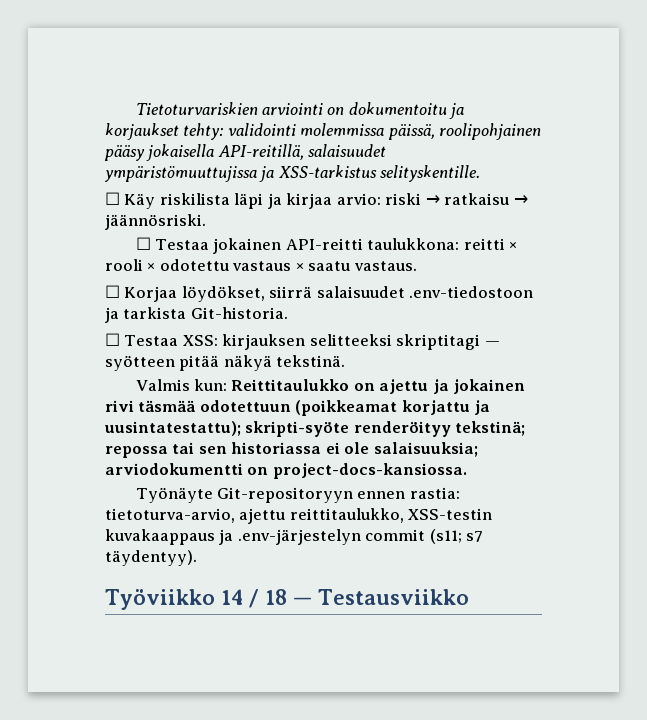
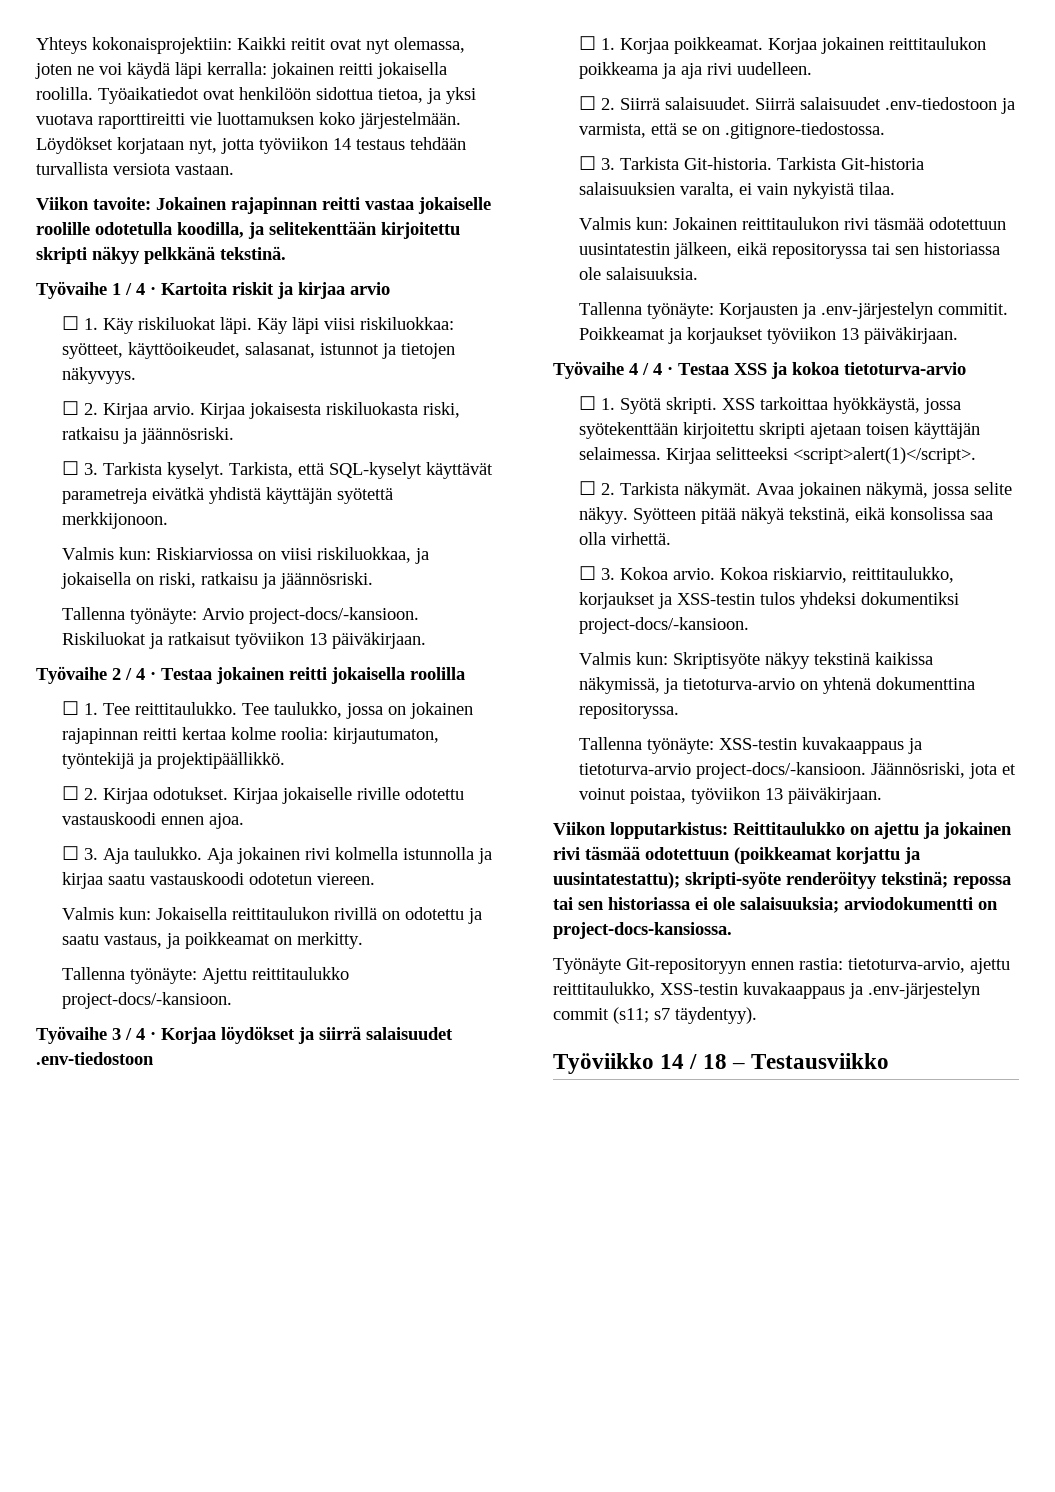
- Tietoturvariskien arviointi on dokumentoitu ja korjaukset tehty: validointi molemmissa päissä, roolipohjainen pääsy jokaisella API-reitillä, salaisuudet ympäristömuuttujissa ja XSS-tarkistus selityskentille.
- ☐ Käy riskilista läpi ja kirjaa arvio: riski → ratkaisu → jäännösriski.
- ☐ Testaa jokainen API-reitti taulukkona: reitti × rooli × odotettu vastaus × saatu vastaus.
- ☐ Korjaa löydökset, siirrä salaisuudet .env-tiedostoon ja tarkista Git-historia.
- ☐ Testaa XSS: kirjauksen selitteeksi skriptitagi — syötteen pitää näkyä tekstinä.
- Valmis kun: Reittitaulukko on ajettu ja jokainen rivi täsmää odotettuun (poikkeamat korjattu ja uusintatestattu); skripti-syöte renderöityy tekstinä; repossa tai sen historiassa ei ole salaisuuksia; arviodokumentti on project-docs-kansiossa.
+ Yhteys kokonaisprojektiin: Kaikki reitit ovat nyt olemassa, joten ne voi käydä läpi kerralla: jokainen reitti jokaisella roolilla. Työaikatiedot ovat henkilöön sidottua tietoa, ja yksi vuotava raporttireitti vie luottamuksen koko järjestelmään. Löydökset korjataan nyt, jotta työviikon 14 testaus tehdään turvallista versiota vastaan.
+ Viikon tavoite: Jokainen rajapinnan reitti vastaa jokaiselle roolille odotetulla koodilla, ja selitekenttään kirjoitettu skripti näkyy pelkkänä tekstinä.
+ Työvaihe 1 / 4 · Kartoita riskit ja kirjaa arvio
+ ☐ 1. Käy riskiluokat läpi. Käy läpi viisi riskiluokkaa: syötteet, käyttöoikeudet, salasanat, istunnot ja tietojen näkyvyys.
+ ☐ 2. Kirjaa arvio. Kirjaa jokaisesta riskiluokasta riski, ratkaisu ja jäännösriski.
+ ☐ 3. Tarkista kyselyt. Tarkista, että SQL-kyselyt käyttävät parametreja eivätkä yhdistä käyttäjän syötettä merkkijonoon.
+ Valmis kun: Riskiarviossa on viisi riskiluokkaa, ja jokaisella on riski, ratkaisu ja jäännösriski.
+ Tallenna työnäyte: Arvio project-docs/-kansioon. Riskiluokat ja ratkaisut työviikon 13 päiväkirjaan.
+ Työvaihe 2 / 4 · Testaa jokainen reitti jokaisella roolilla
+ ☐ 1. Tee reittitaulukko. Tee taulukko, jossa on jokainen rajapinnan reitti kertaa kolme roolia: kirjautumaton, työntekijä ja projektipäällikkö.
+ ☐ 2. Kirjaa odotukset. Kirjaa jokaiselle riville odotettu vastauskoodi ennen ajoa.
+ ☐ 3. Aja taulukko. Aja jokainen rivi kolmella istunnolla ja kirjaa saatu vastauskoodi odotetun viereen.
+ Valmis kun: Jokaisella reittitaulukon rivillä on odotettu ja saatu vastaus, ja poikkeamat on merkitty.
+ Tallenna työnäyte: Ajettu reittitaulukko project-docs/-kansioon.
+ Työvaihe 3 / 4 · Korjaa löydökset ja siirrä salaisuudet .env-tiedostoon
+ ☐ 1. Korjaa poikkeamat. Korjaa jokainen reittitaulukon poikkeama ja aja rivi uudelleen.
+ ☐ 2. Siirrä salaisuudet. Siirrä salaisuudet .env-tiedostoon ja varmista, että se on .gitignore-tiedostossa.
+ ☐ 3. Tarkista Git-historia. Tarkista Git-historia salaisuuksien varalta, ei vain nykyistä tilaa.
+ Valmis kun: Jokainen reittitaulukon rivi täsmää odotettuun uusintatestin jälkeen, eikä repositoryssa tai sen historiassa ole salaisuuksia.
+ Tallenna työnäyte: Korjausten ja .env-järjestelyn commitit. Poikkeamat ja korjaukset työviikon 13 päiväkirjaan.
+ Työvaihe 4 / 4 · Testaa XSS ja kokoa tietoturva-arvio
+ ☐ 1. Syötä skripti. XSS tarkoittaa hyökkäystä, jossa syötekenttään kirjoitettu skripti ajetaan toisen käyttäjän selaimessa. Kirjaa selitteeksi <script>alert(1)</script>.
+ ☐ 2. Tarkista näkymät. Avaa jokainen näkymä, jossa selite näkyy. Syötteen pitää näkyä tekstinä, eikä konsolissa saa olla virhettä.
+ ☐ 3. Kokoa arvio. Kokoa riskiarvio, reittitaulukko, korjaukset ja XSS-testin tulos yhdeksi dokumentiksi project-docs/-kansioon.
+ Valmis kun: Skriptisyöte näkyy tekstinä kaikissa näkymissä, ja tietoturva-arvio on yhtenä dokumenttina repositoryssa.
+ Tallenna työnäyte: XSS-testin kuvakaappaus ja tietoturva-arvio project-docs/-kansioon. Jäännösriski, jota et voinut poistaa, työviikon 13 päiväkirjaan.
+ Viikon lopputarkistus: Reittitaulukko on ajettu ja jokainen rivi täsmää odotettuun (poikkeamat korjattu ja uusintatestattu); skripti-syöte renderöityy tekstinä; repossa tai sen historiassa ei ole salaisuuksia; arviodokumentti on project-docs-kansiossa.
- Työviikko 14 / 18 — Testausviikko
+ Työviikko 14 / 18 – Testausviikko

